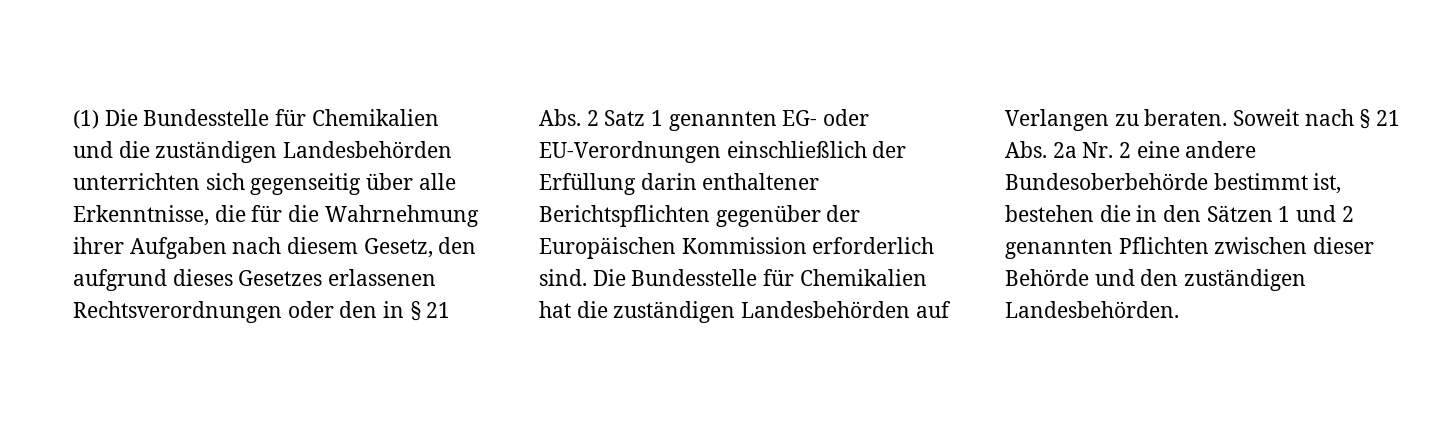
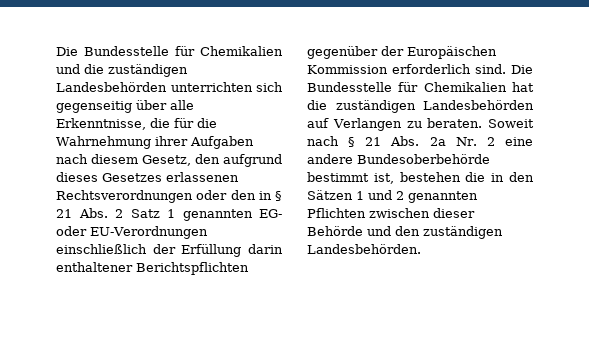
- (1) Die Bundesstelle für Chemikalien und die zuständigen Landesbehörden unterrichten sich gegenseitig über alle Erkenntnisse, die für die Wahrnehmung ihrer Aufgaben nach diesem Gesetz, den aufgrund dieses Gesetzes erlassenen Rechtsverordnungen oder den in § 21 Abs. 2 Satz 1 genannten EG- oder EU-Verordnungen einschließlich der Erfüllung darin enthaltener Berichtspflichten gegenüber der Europäischen Kommission erforderlich sind.
+ Die Bundesstelle für Chemikalien und die zuständigen Landesbehörden unterrichten sich gegenseitig über alle Erkenntnisse, die für die Wahrnehmung ihrer Aufgaben nach diesem Gesetz, den aufgrund dieses Gesetzes erlassenen Rechtsverordnungen oder den in § 21 Abs. 2 Satz 1 genannten EG- oder EU-Verordnungen einschließlich der Erfüllung darin enthaltener Berichtspflichten gegenüber der Europäischen Kommission erforderlich sind.

